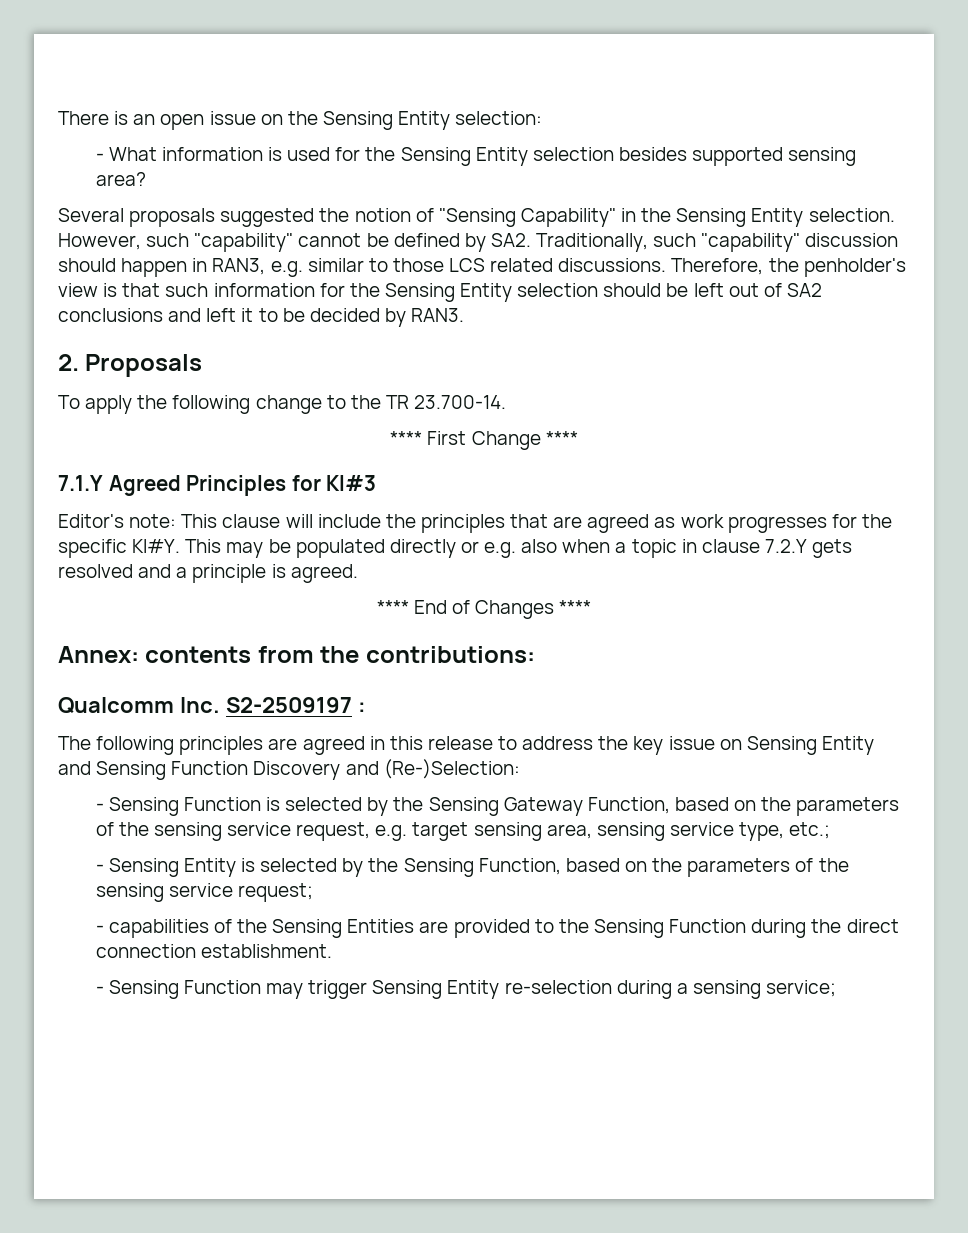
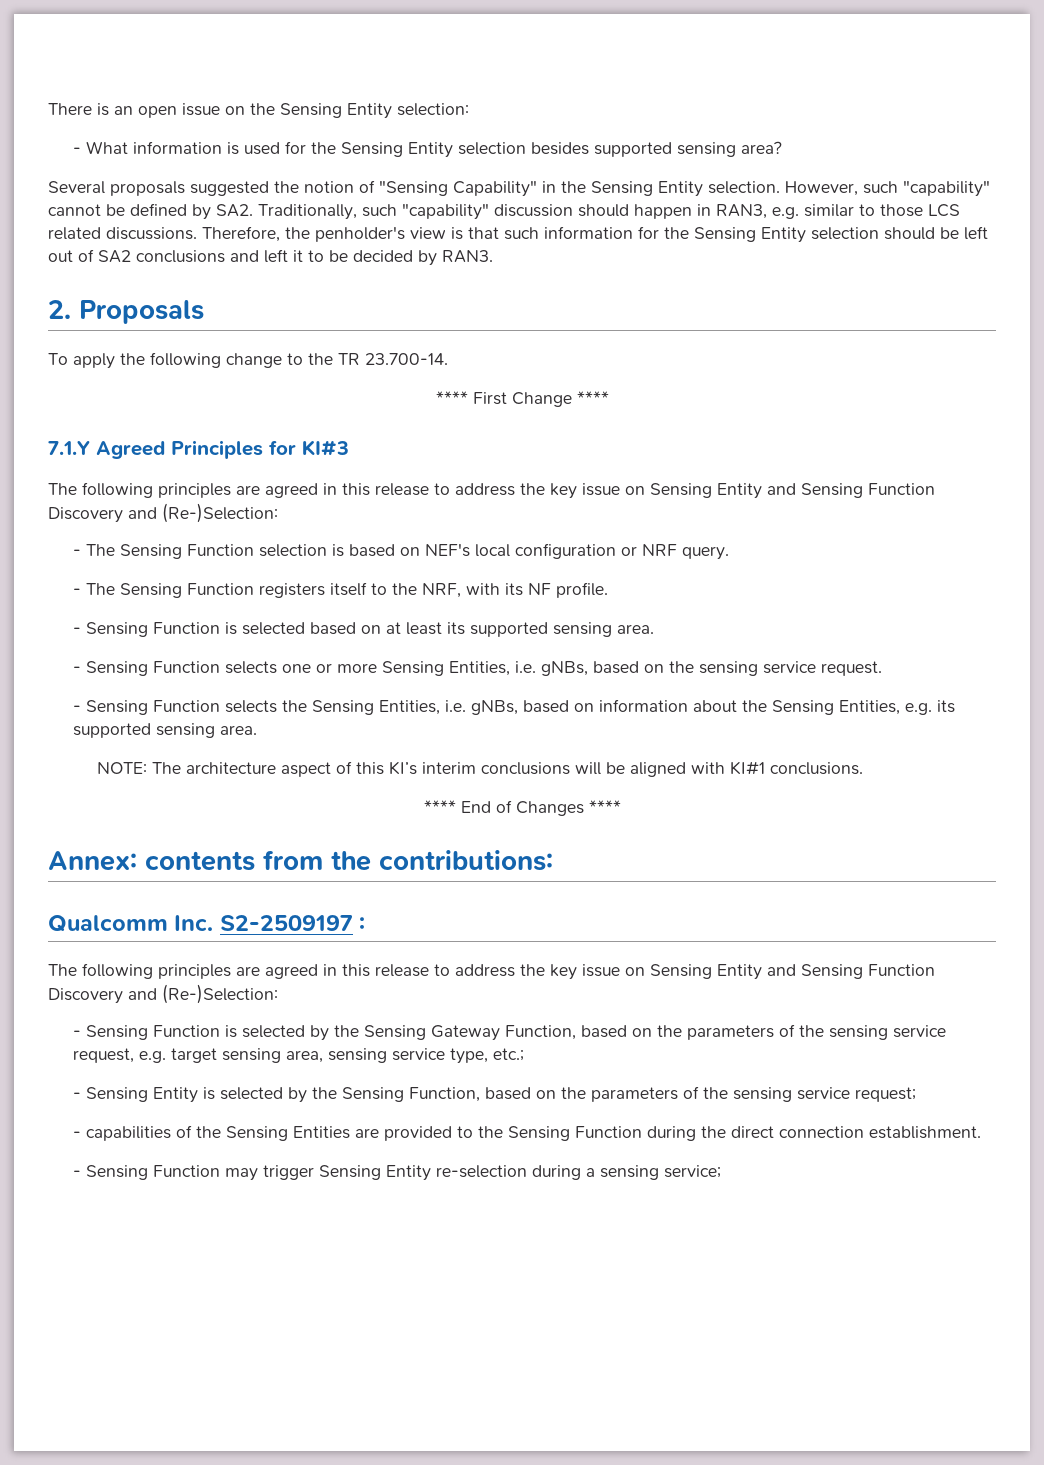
  7.1.Y Agreed Principles for KI#3
- Editor's note: This clause will include the principles that are agreed as work progresses for the specific KI#Y. This may be populated directly or e.g. also when a topic in clause 7.2.Y gets resolved and a principle is agreed.
+ The following principles are agreed in this release to address the key issue on Sensing Entity and Sensing Function Discovery and (Re-)Selection:
+ - The Sensing Function selection is based on NEF's local configuration or NRF query.
+ - The Sensing Function registers itself to the NRF, with its NF profile.
+ - Sensing Function is selected based on at least its supported sensing area.
+ - Sensing Function selects one or more Sensing Entities, i.e. gNBs, based on the sensing service request.
+ - Sensing Function selects the Sensing Entities, i.e. gNBs, based on information about the Sensing Entities, e.g. its supported sensing area.
+ NOTE: The architecture aspect of this KI’s interim conclusions will be aligned with KI#1 conclusions.

